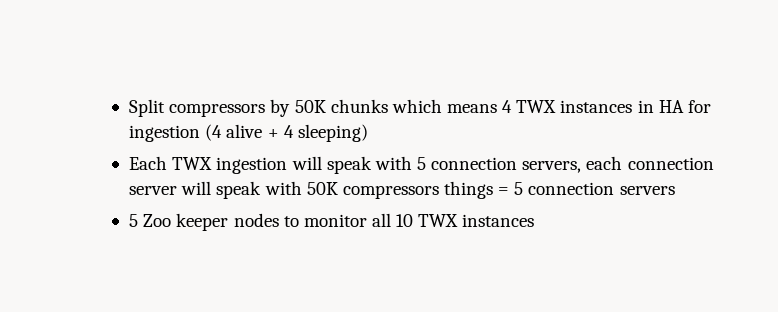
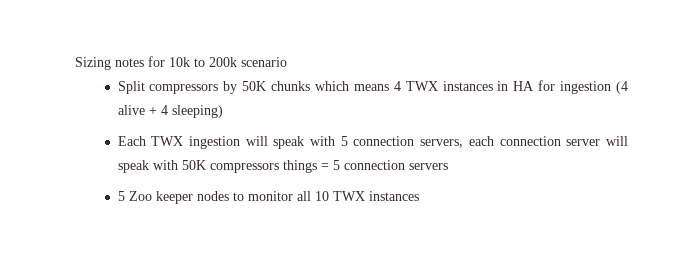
+ Sizing notes for 10k to 200k scenario

